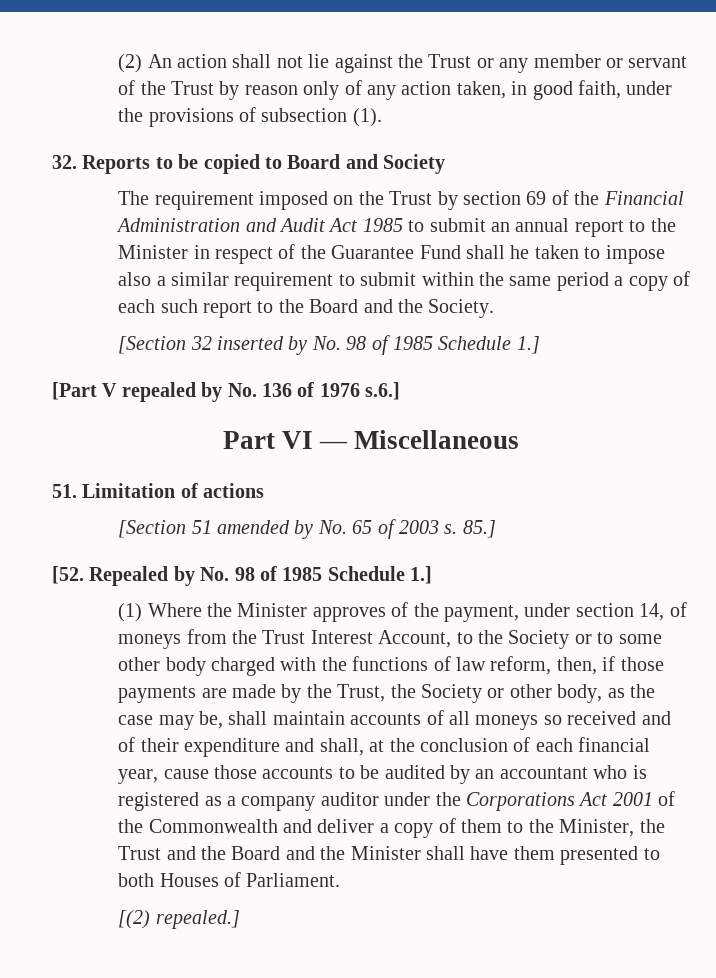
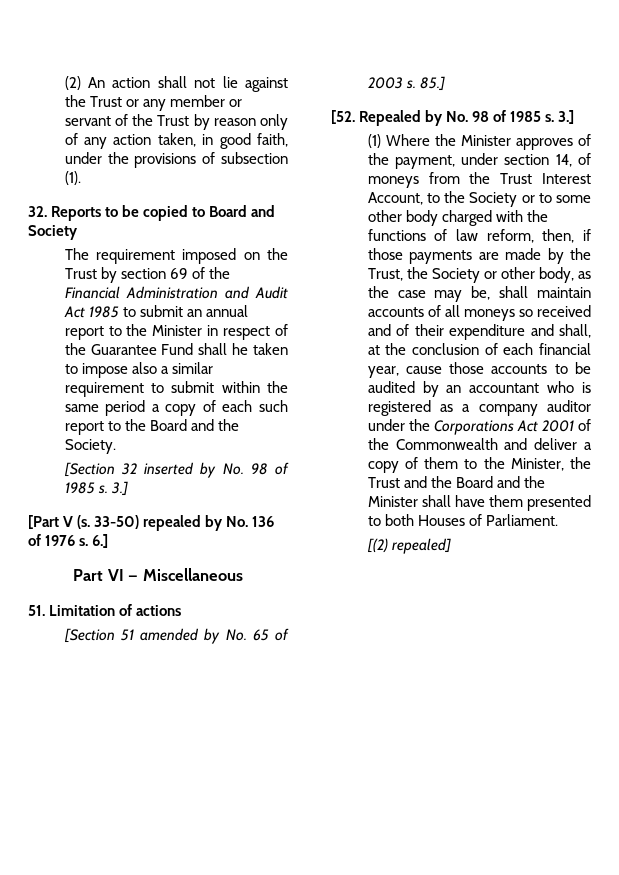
- [Section 32 inserted by No. 98 of 1985 Schedule 1.]
+ [Section 32 inserted by No. 98 of 1985 s. 3.]
- [Part V repealed by No. 136 of 1976 s.6.]
+ [Part V (s. 33-50) repealed by No. 136 of 1976 s. 6.]
- [52. Repealed by No. 98 of 1985 Schedule 1.]
+ [52. Repealed by No. 98 of 1985 s. 3.]
- [(2) repealed.]
+ [(2) repealed]

